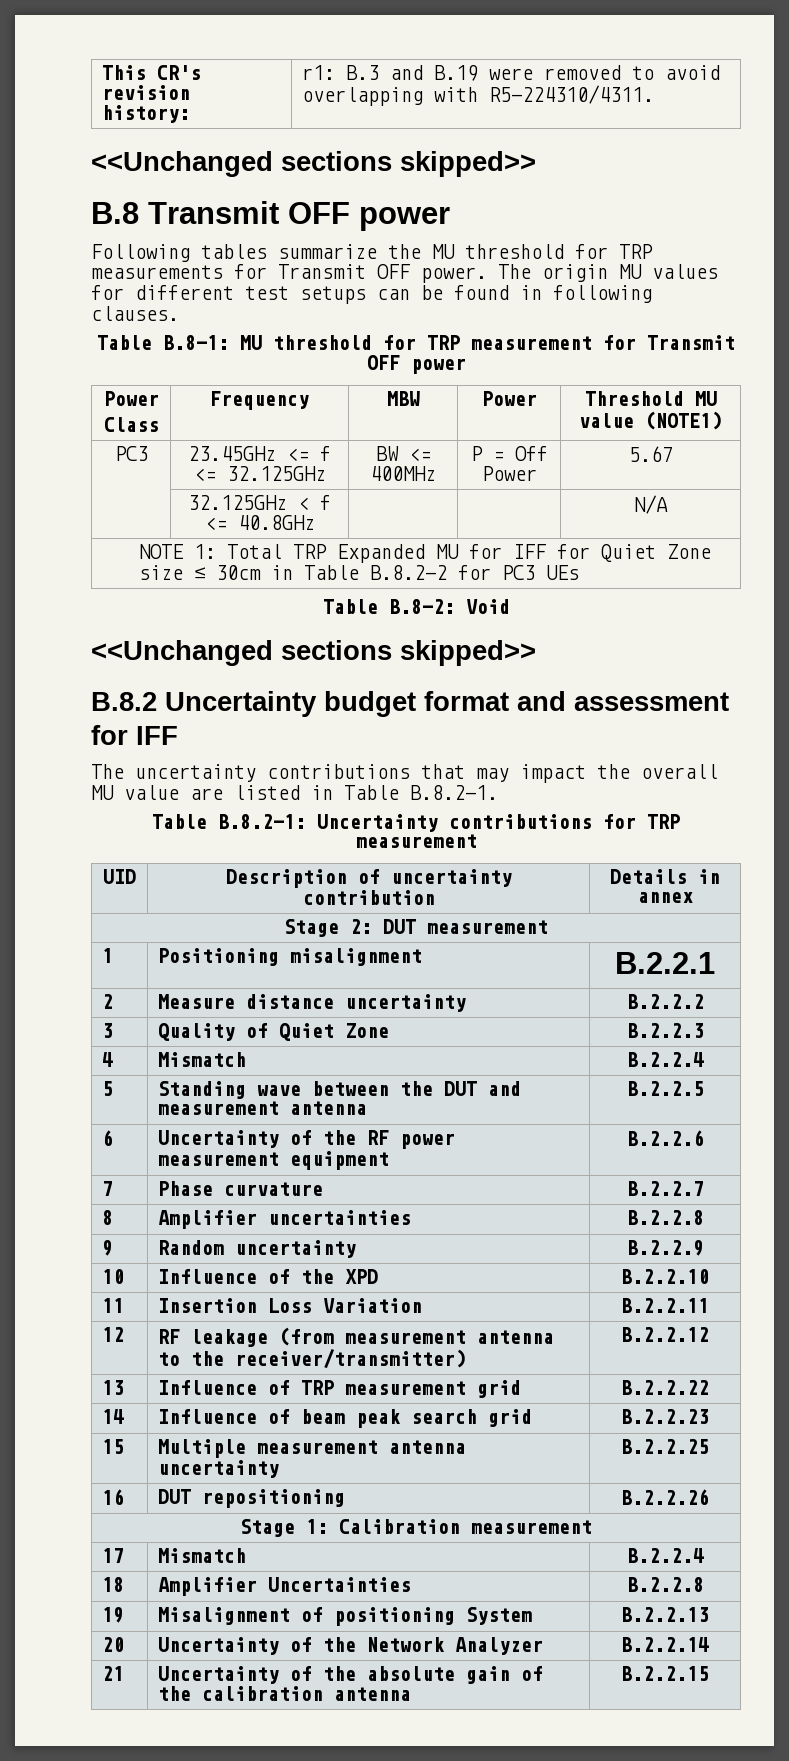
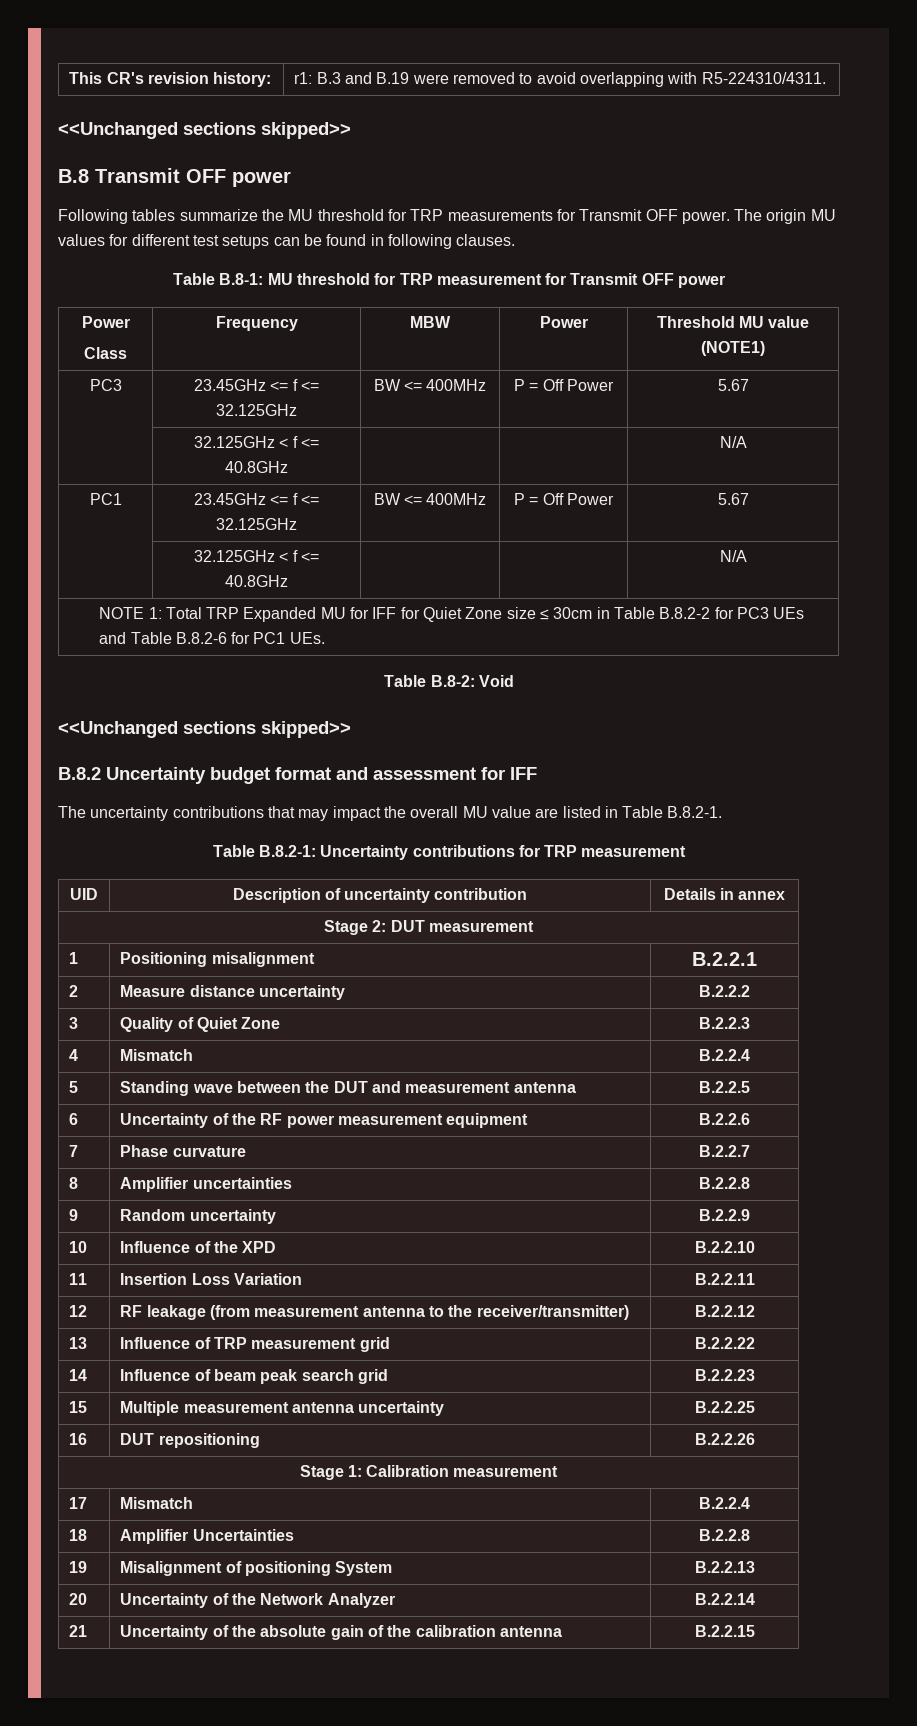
+ PC1 | 23.45GHz <= f <= 32.125GHz | BW <= 400MHz | P = Off Power | 5.67
+ | 32.125GHz < f <= 40.8GHz | | | N/A
- NOTE 1: Total TRP Expanded MU for IFF for Quiet Zone size ≤ 30cm in Table B.8.2-2 for PC3 UEs
+ NOTE 1: Total TRP Expanded MU for IFF for Quiet Zone size ≤ 30cm in Table B.8.2-2 for PC3 UEs and Table B.8.2-6 for PC1 UEs.

